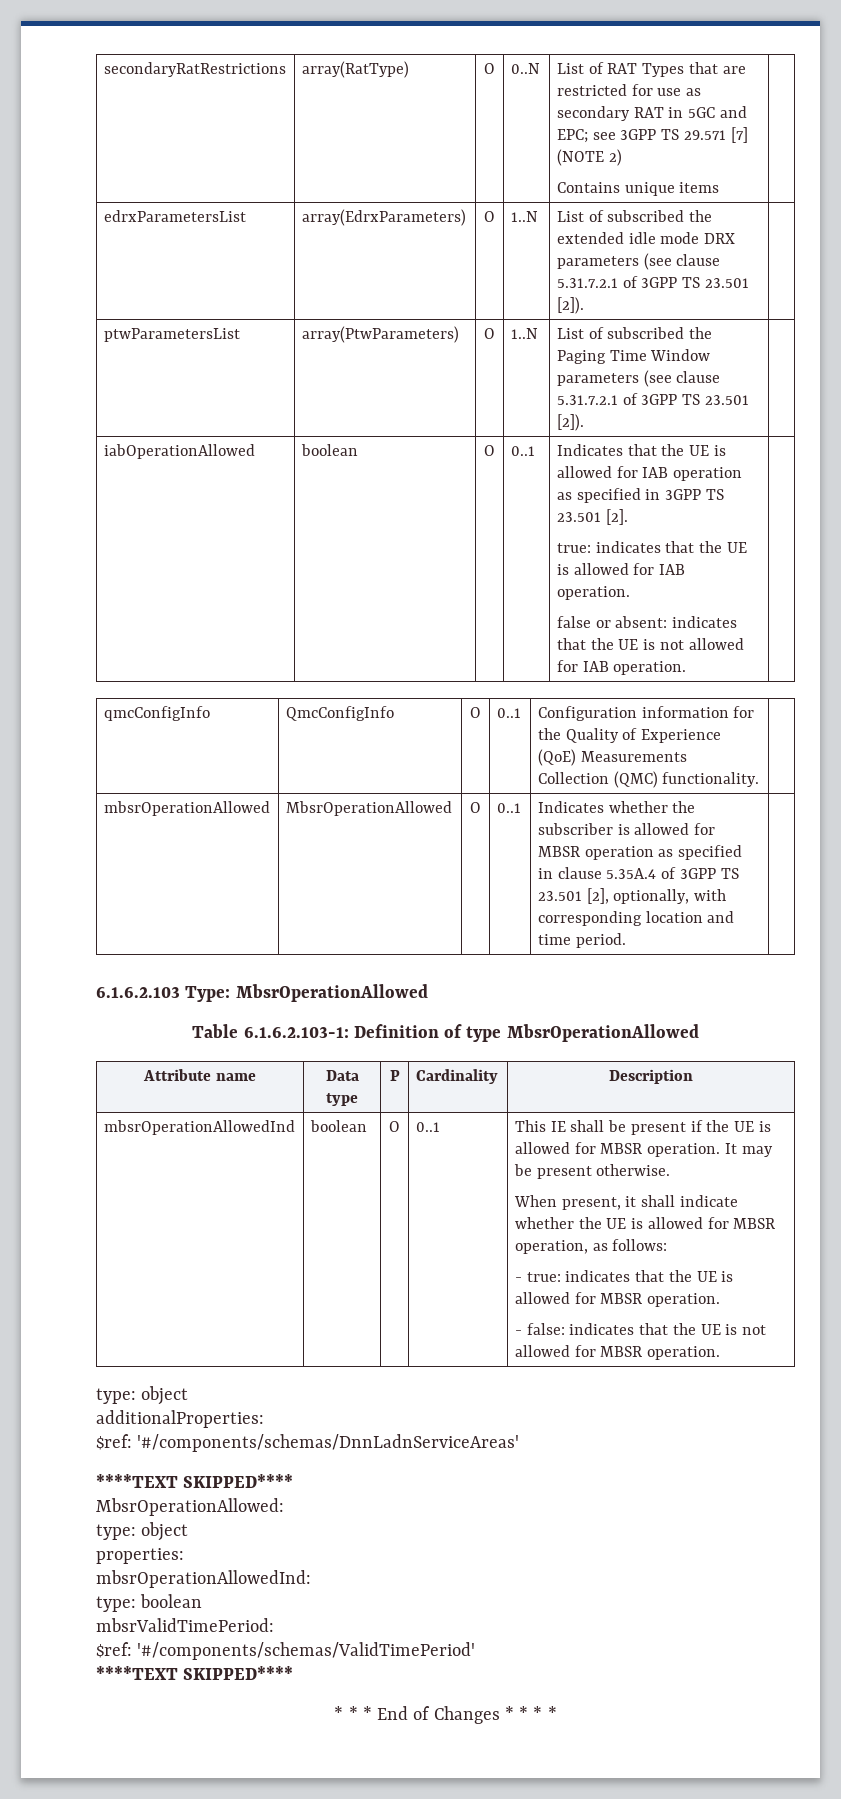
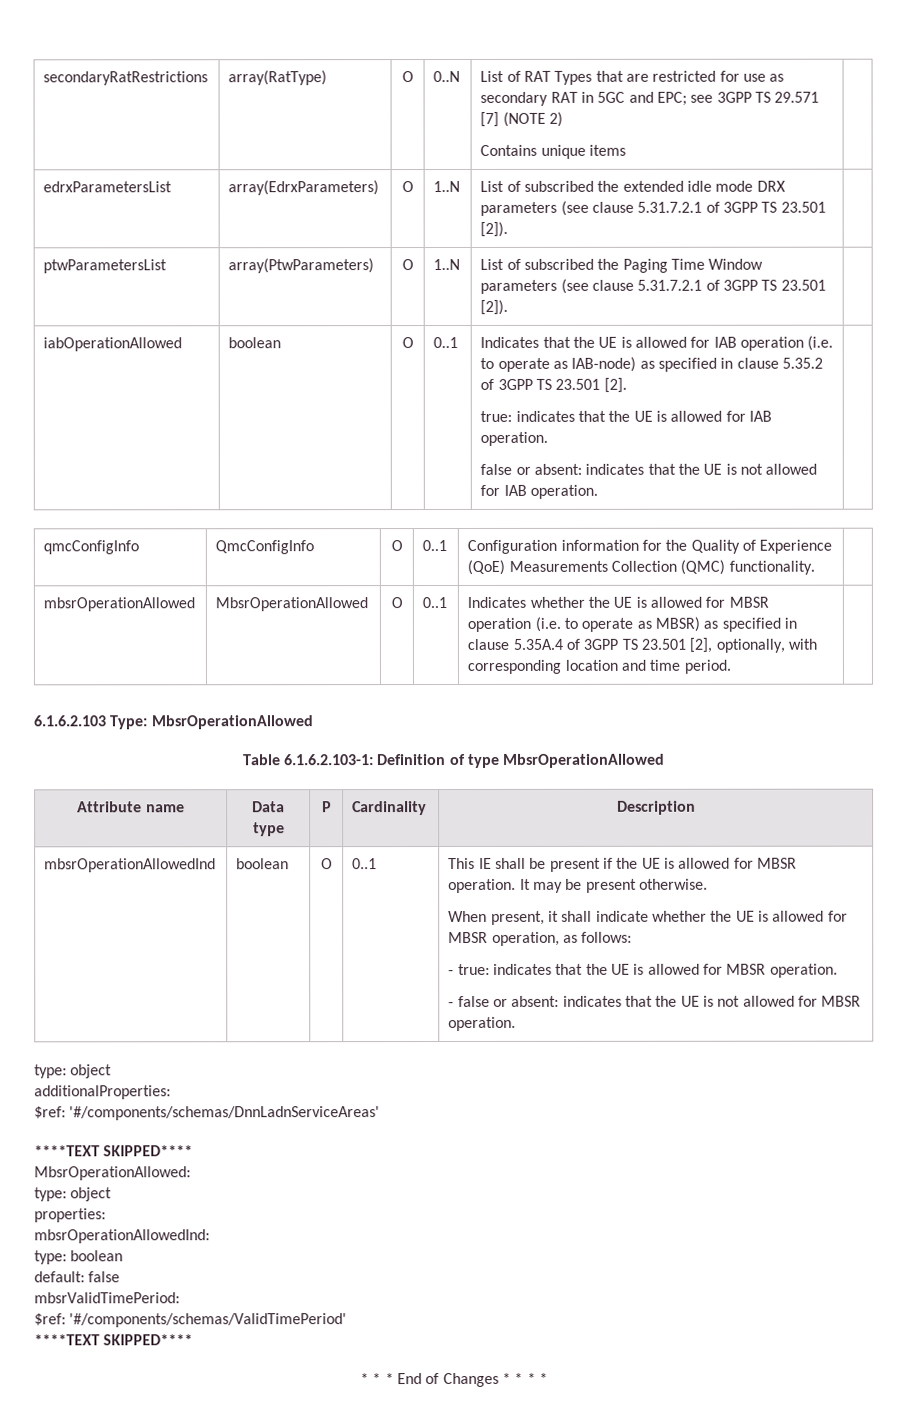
- Indicates that the UE is allowed for IAB operation as specified in 3GPP TS 23.501 [2].
+ Indicates that the UE is allowed for IAB operation (i.e. to operate as IAB-node) as specified in clause 5.35.2 of 3GPP TS 23.501 [2].
- mbsrOperationAllowed | MbsrOperationAllowed | O | 0..1 | Indicates whether the subscriber is allowed for MBSR operation as specified in clause 5.35A.4 of 3GPP TS 23.501 [2], optionally, with corresponding location and time period. |
+ mbsrOperationAllowed | MbsrOperationAllowed | O | 0..1 | Indicates whether the UE is allowed for MBSR operation (i.e. to operate as MBSR) as specified in clause 5.35A.4 of 3GPP TS 23.501 [2], optionally, with corresponding location and time period. |
- - false: indicates that the UE is not allowed for MBSR operation.
+ - false or absent: indicates that the UE is not allowed for MBSR operation.
+ default: false

